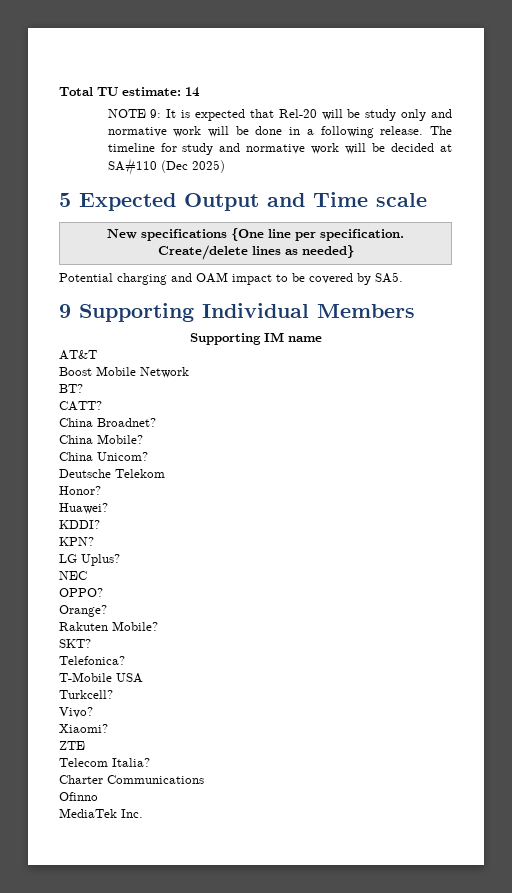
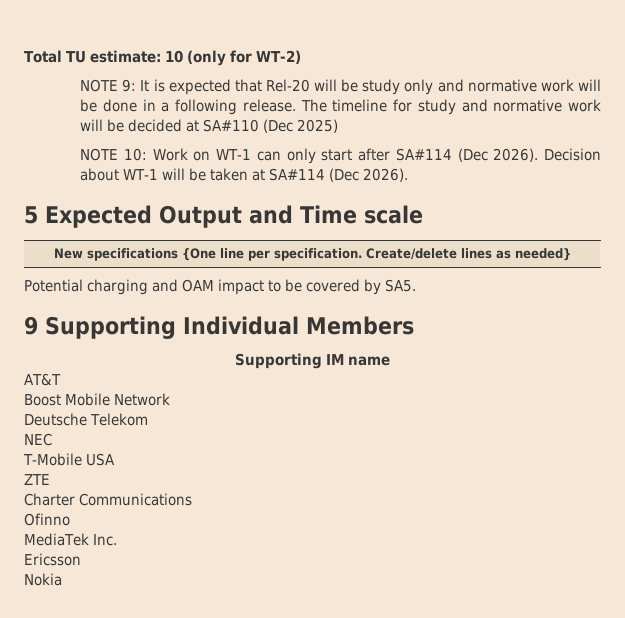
- Total TU estimate: 14
+ Total TU estimate: 10 (only for WT-2)
+ NOTE 10: Work on WT-1 can only start after SA#114 (Dec 2026). Decision about WT-1 will be taken at SA#114 (Dec 2026).
- BT?
- CATT?
- China Broadnet?
- China Mobile?
- China Unicom?
  Deutsche Telekom
- Honor?
- Huawei?
- KDDI?
- KPN?
- LG Uplus?
  NEC
- OPPO?
- Orange?
- Rakuten Mobile?
- SKT?
- Telefonica?
- Turkcell?
- Vivo?
- Xiaomi?
- Telecom Italia?
+ Ericsson
+ Nokia

